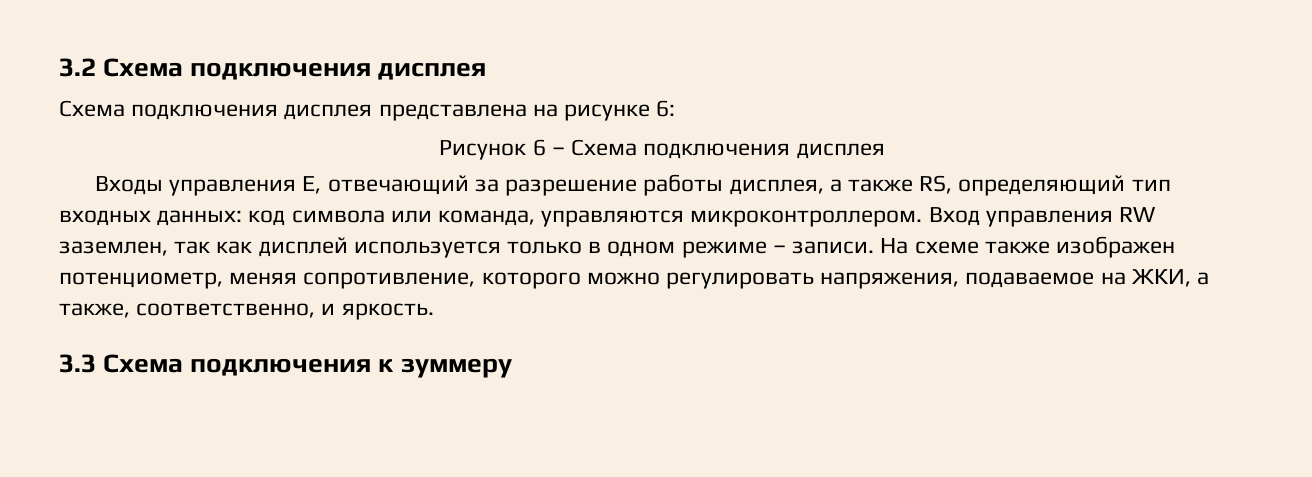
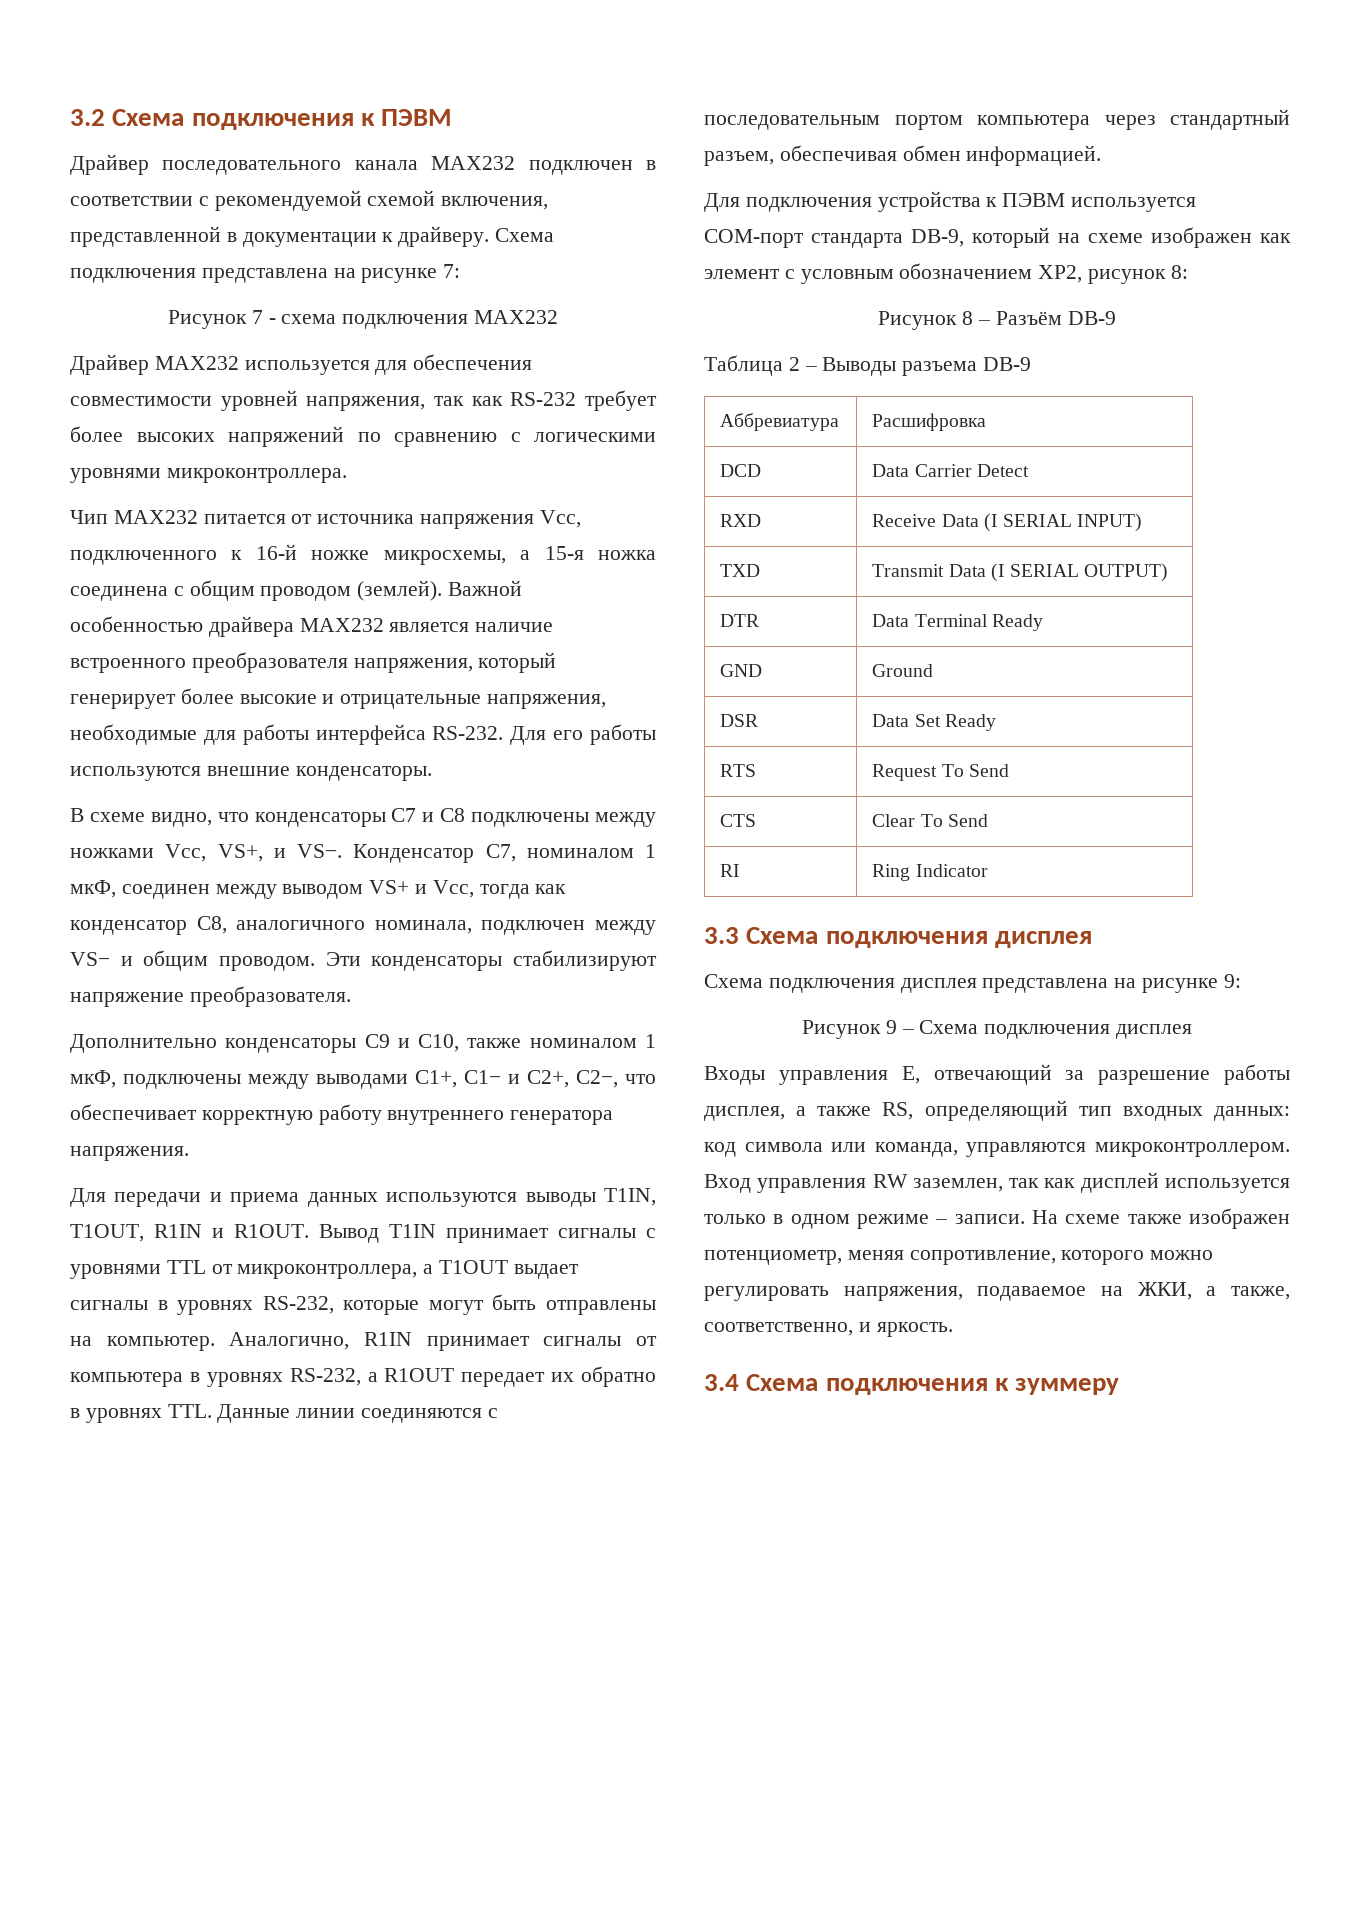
- 3.2 Схема подключения дисплея
+ 3.2 Схема подключения к ПЭВМ
+ Драйвер последовательного канала MAX232 подключен в соответствии с рекомендуемой схемой включения, представленной в документации к драйверу. Схема подключения представлена на рисунке 7:
+ Рисунок 7 - схема подключения MAX232
+ Драйвер MAX232 используется для обеспечения совместимости уровней напряжения, так как RS-232 требует более высоких напряжений по сравнению с логическими уровнями микроконтроллера.
+ Чип MAX232 питается от источника напряжения Vcc, подключенного к 16-й ножке микросхемы, а 15-я ножка соединена с общим проводом (землей). Важной особенностью драйвера MAX232 является наличие встроенного преобразователя напряжения, который генерирует более высокие и отрицательные напряжения, необходимые для работы интерфейса RS-232. Для его работы используются внешние конденсаторы.
+ В схеме видно, что конденсаторы C7 и C8 подключены между ножками Vcc, VS+, и VS−. Конденсатор C7, номиналом 1 мкФ, соединен между выводом VS+ и Vcc, тогда как конденсатор C8, аналогичного номинала, подключен между VS− и общим проводом. Эти конденсаторы стабилизируют напряжение преобразователя.
+ Дополнительно конденсаторы C9 и C10, также номиналом 1 мкФ, подключены между выводами C1+, C1− и C2+, C2−, что обеспечивает корректную работу внутреннего генератора напряжения.
+ Для передачи и приема данных используются выводы T1IN, T1OUT, R1IN и R1OUT. Вывод T1IN принимает сигналы с уровнями TTL от микроконтроллера, а T1OUT выдает сигналы в уровнях RS-232, которые могут быть отправлены на компьютер. Аналогично, R1IN принимает сигналы от компьютера в уровнях RS-232, а R1OUT передает их обратно в уровнях TTL. Данные линии соединяются с последовательным портом компьютера через стандартный разъем, обеспечивая обмен информацией.
+ Для подключения устройства к ПЭВМ используется COM-порт стандарта DB-9, который на схеме изображен как элемент с условным обозначением XP2, рисунок 8:
+ Рисунок 8 – Разъём DB-9
+ Таблица 2 – Выводы разъема DB-9
+ Аббревиатура | Расшифровка
+ DCD | Data Carrier Detect
+ RXD | Receive Data (I SERIAL INPUT)
+ TXD | Transmit Data (I SERIAL OUTPUT)
+ DTR | Data Terminal Ready
+ GND | Ground
+ DSR | Data Set Ready
+ RTS | Request To Send
+ CTS | Clear To Send
+ RI | Ring Indicator
+ 3.3 Схема подключения дисплея
- Схема подключения дисплея представлена на рисунке 6:
- Рисунок 6 – Схема подключения дисплея
+ Схема подключения дисплея представлена на рисунке 9:
+ Рисунок 9 – Схема подключения дисплея
- 3.3 Схема подключения к зуммеру
+ 3.4 Схема подключения к зуммеру

